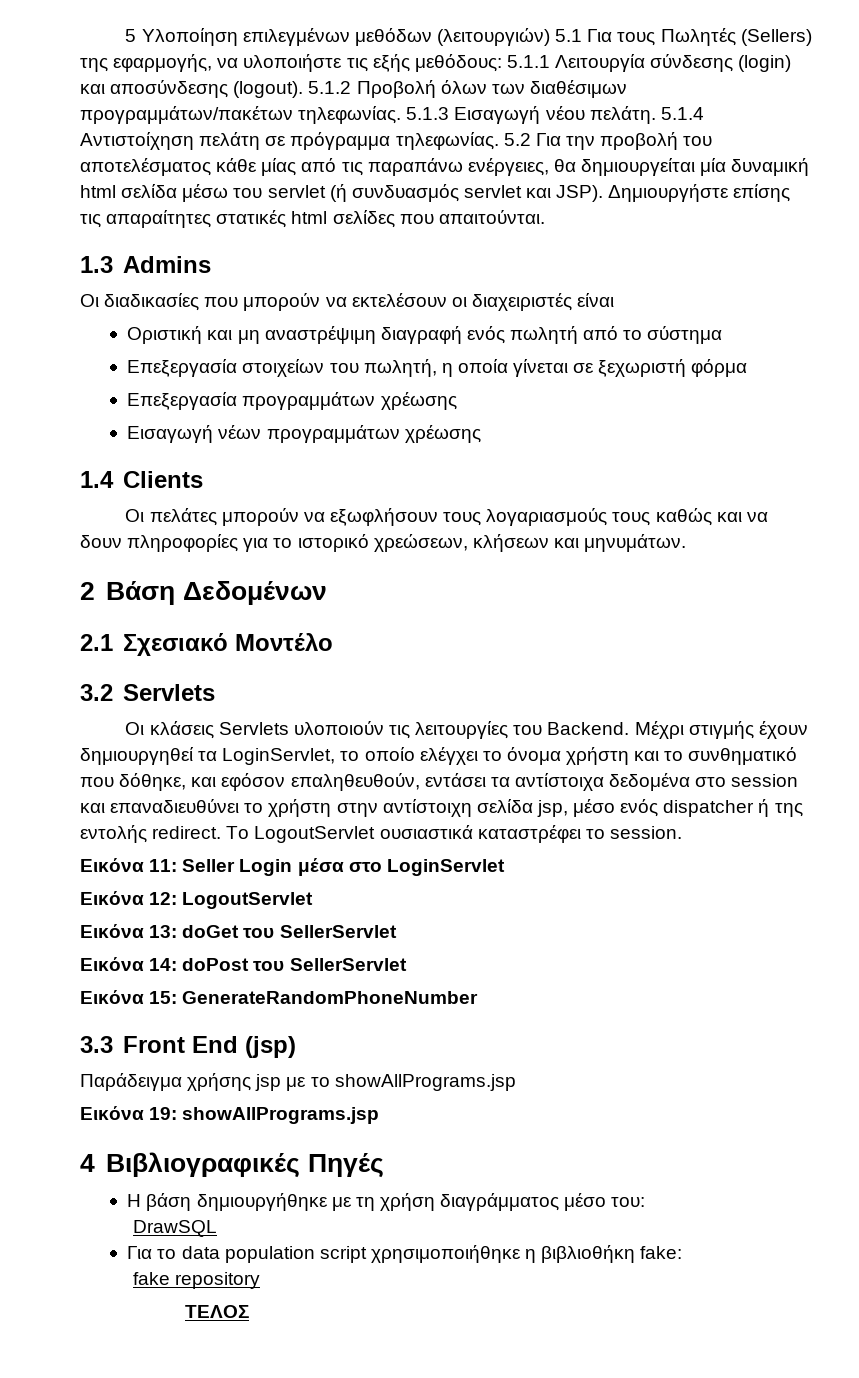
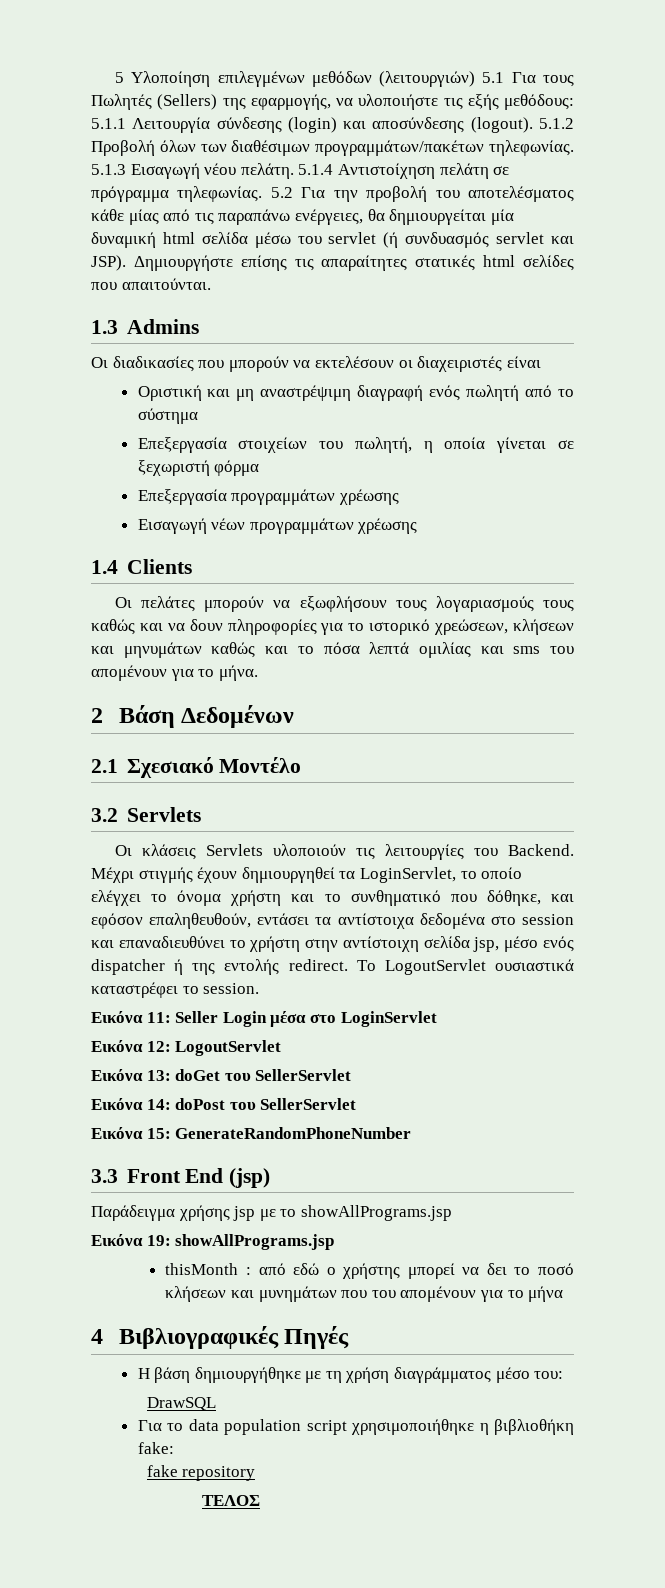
- Οι πελάτες μπορούν να εξωφλήσουν τους λογαριασμούς τους καθώς και να δουν πληροφορίες για το ιστορικό χρεώσεων, κλήσεων και μηνυμάτων.
+ Οι πελάτες μπορούν να εξωφλήσουν τους λογαριασμούς τους καθώς και να δουν πληροφορίες για το ιστορικό χρεώσεων, κλήσεων και μηνυμάτων καθώς και το πόσα λεπτά ομιλίας και sms του απομένουν για το μήνα.
+ thisMonth : από εδώ ο χρήστης μπορεί να δει το ποσό κλήσεων και μυνημάτων που του απομένουν για το μήνα

